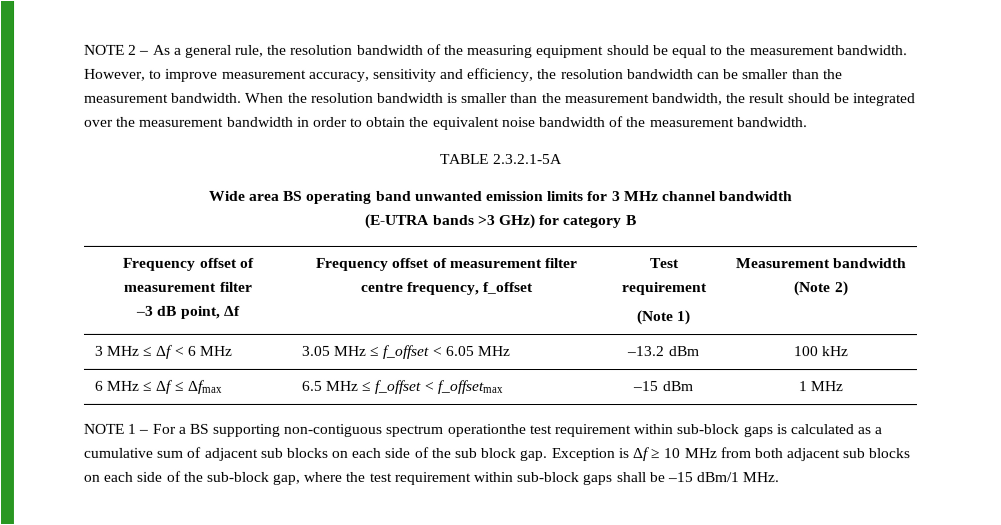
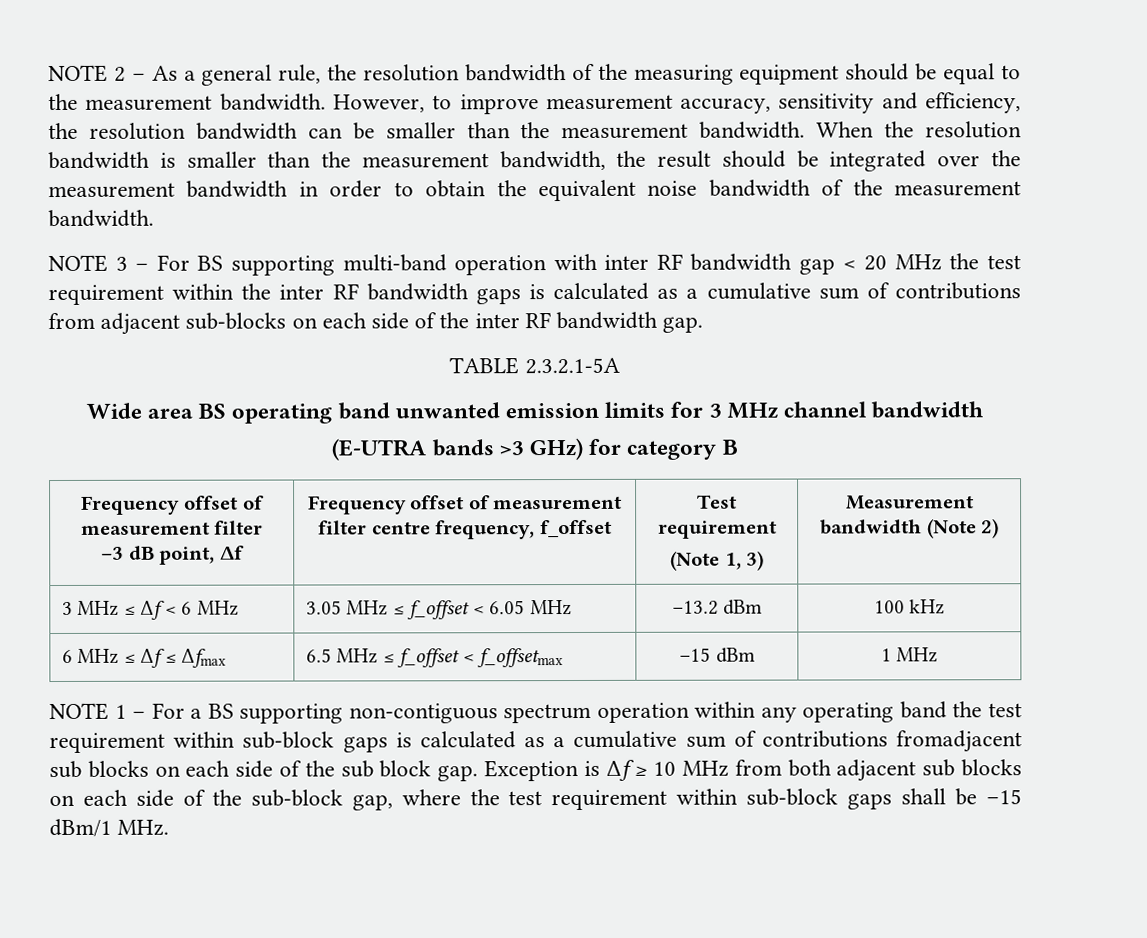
+ NOTE 3 – For BS supporting multi-band operation with inter RF bandwidth gap < 20 MHz the test requirement within the inter RF bandwidth gaps is calculated as a cumulative sum of contributions from adjacent sub-blocks on each side of the inter RF bandwidth gap.
  (E-UTRA bands >3 GHz) for category B
  Frequency offset of measurement filter
  –3 dB point, Δf | Frequency offset of measurement filter centre frequency, f_offset | Test requirement
- (Note 1) | Measurement bandwidth (Note 2)
+ (Note 1, 3) | Measurement bandwidth (Note 2)
- NOTE 1 – For a BS supporting non-contiguous spectrum operationthe test requirement within sub-block gaps is calculated as a cumulative sum of adjacent sub blocks on each side of the sub block gap.
+ NOTE 1 – For a BS supporting non-contiguous spectrum operation within any operating band the test requirement within sub-block gaps is calculated as a cumulative sum of contributions fromadjacent sub blocks on each side of the sub block gap.

